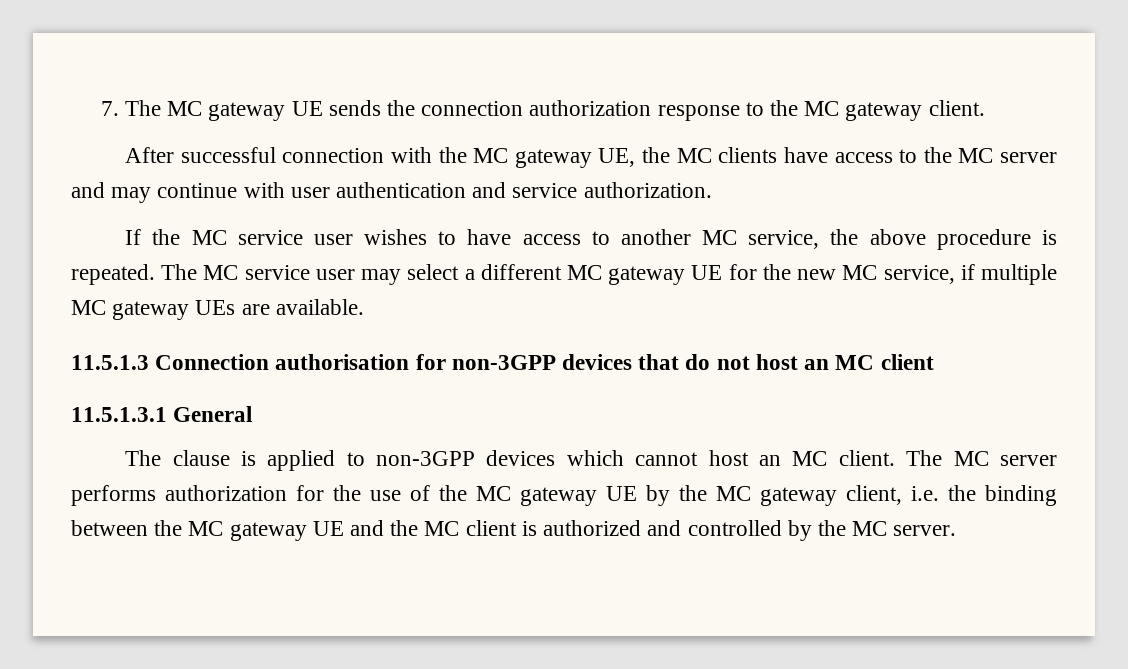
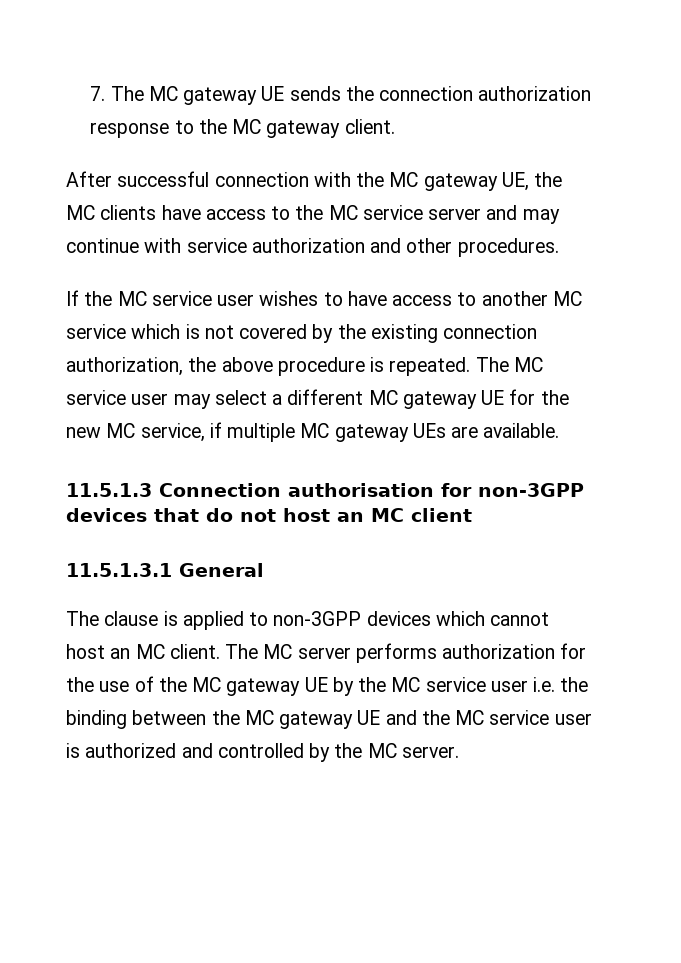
- After successful connection with the MC gateway UE, the MC clients have access to the MC server and may continue with user authentication and service authorization.
+ After successful connection with the MC gateway UE, the MC clients have access to the MC service server and may continue with service authorization and other procedures.
- If the MC service user wishes to have access to another MC service, the above procedure is repeated.
+ If the MC service user wishes to have access to another MC service which is not covered by the existing connection authorization, the above procedure is repeated.
- The MC server performs authorization for the use of the MC gateway UE by the MC gateway client, i.e. the binding between the MC gateway UE and the MC client is authorized and controlled by the MC server.
+ The MC server performs authorization for the use of the MC gateway UE by the MC service user i.e. the binding between the MC gateway UE and the MC service user is authorized and controlled by the MC server.

